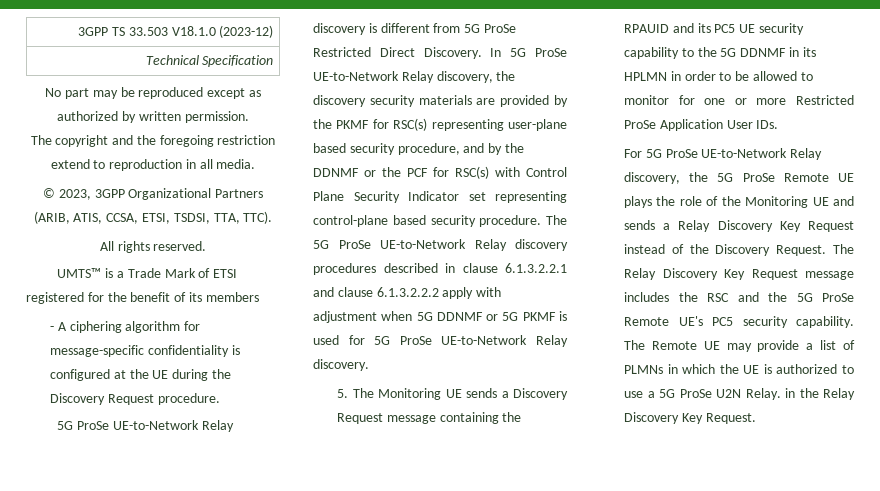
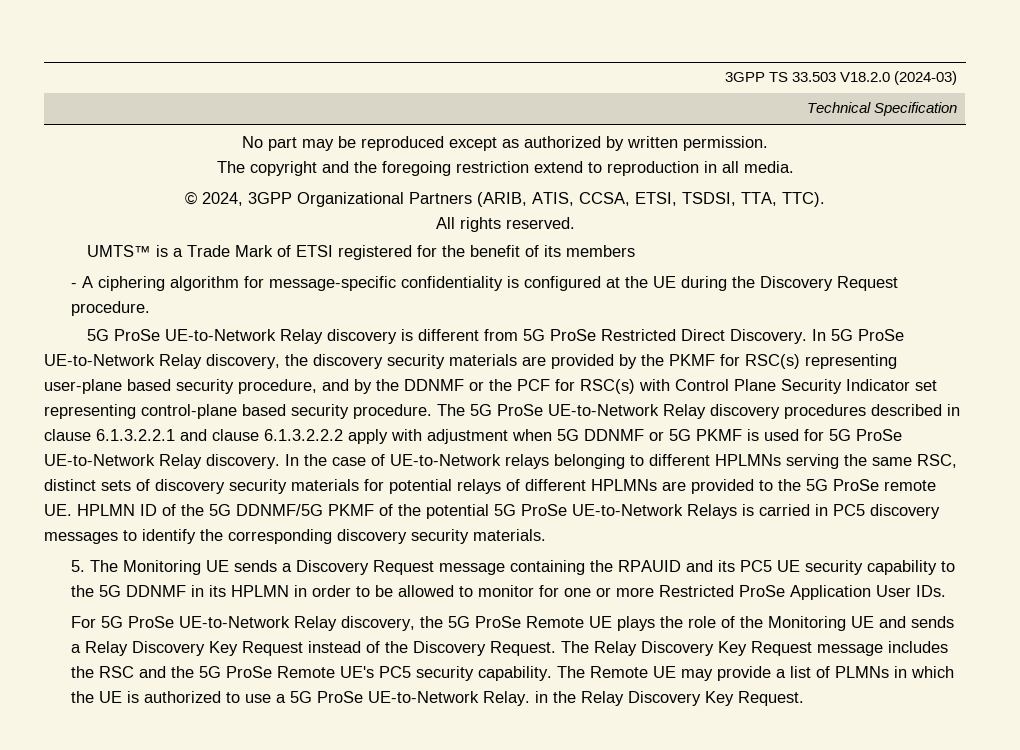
- 3GPP TS 33.503 V18.1.0 (2023-12)
+ 3GPP TS 33.503 V18.2.0 (2024-03)
- © 2023, 3GPP Organizational Partners (ARIB, ATIS, CCSA, ETSI, TSDSI, TTA, TTC).
+ © 2024, 3GPP Organizational Partners (ARIB, ATIS, CCSA, ETSI, TSDSI, TTA, TTC).
+ In the case of UE-to-Network relays belonging to different HPLMNs serving the same RSC, distinct sets of discovery security materials for potential relays of different HPLMNs are provided to the 5G ProSe remote UE. HPLMN ID of the 5G DDNMF/5G PKMF of the potential 5G ProSe UE-to-Network Relays is carried in PC5 discovery messages to identify the corresponding discovery security materials.
- The Remote UE may provide a list of PLMNs in which the UE is authorized to use a 5G ProSe U2N Relay. in the Relay Discovery Key Request.
+ The Remote UE may provide a list of PLMNs in which the UE is authorized to use a 5G ProSe UE-to-Network Relay. in the Relay Discovery Key Request.

